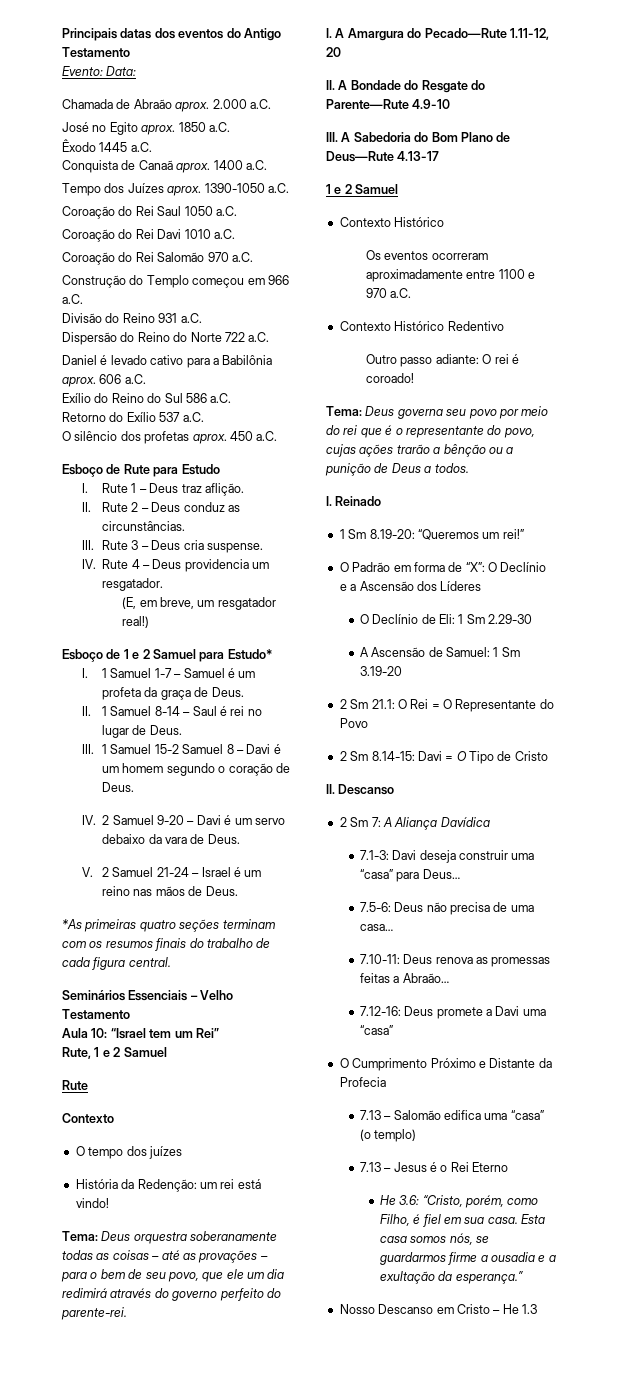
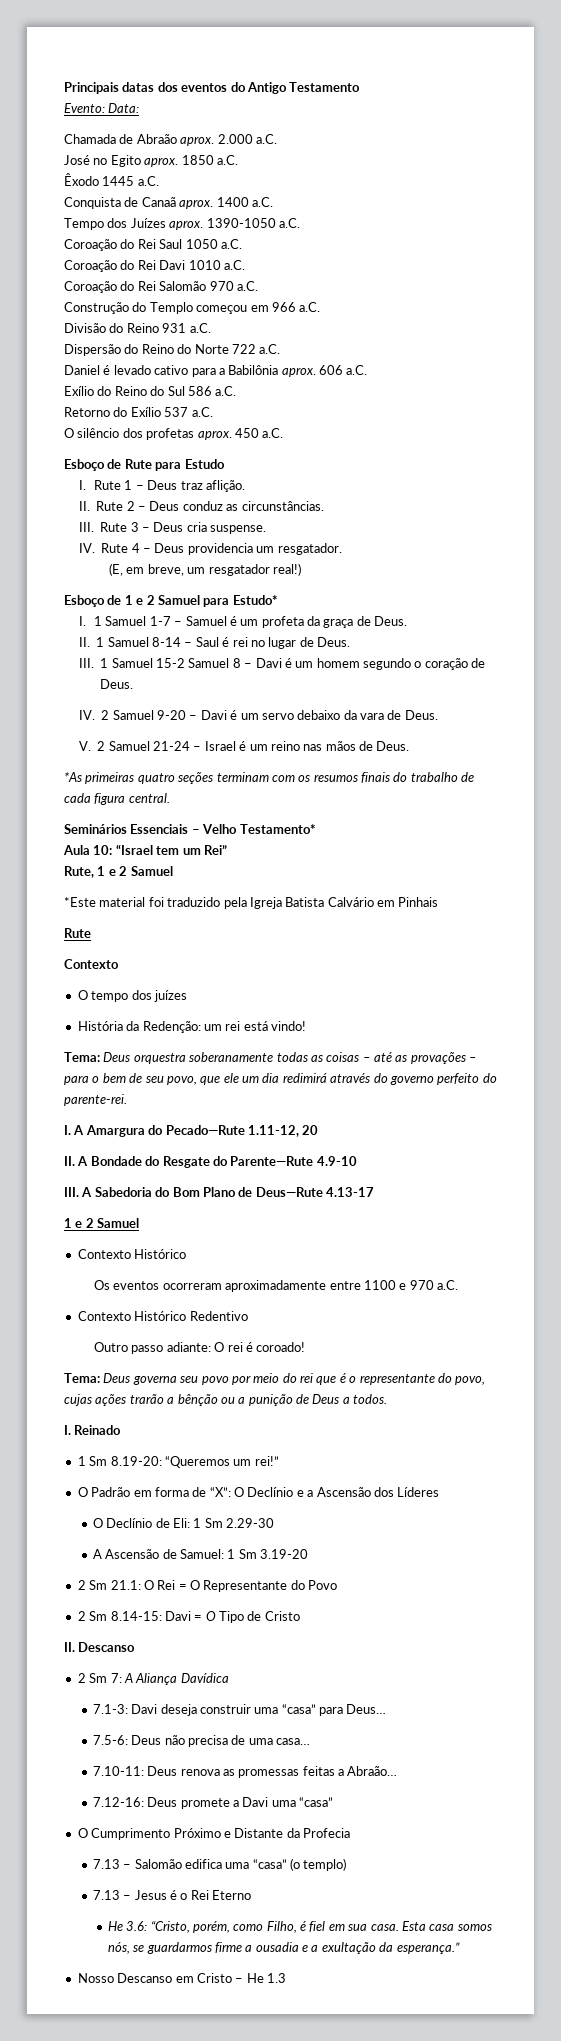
- Seminários Essenciais – Velho Testamento
+ Seminários Essenciais – Velho Testamento*
+ *Este material foi traduzido pela Igreja Batista Calvário em Pinhais

